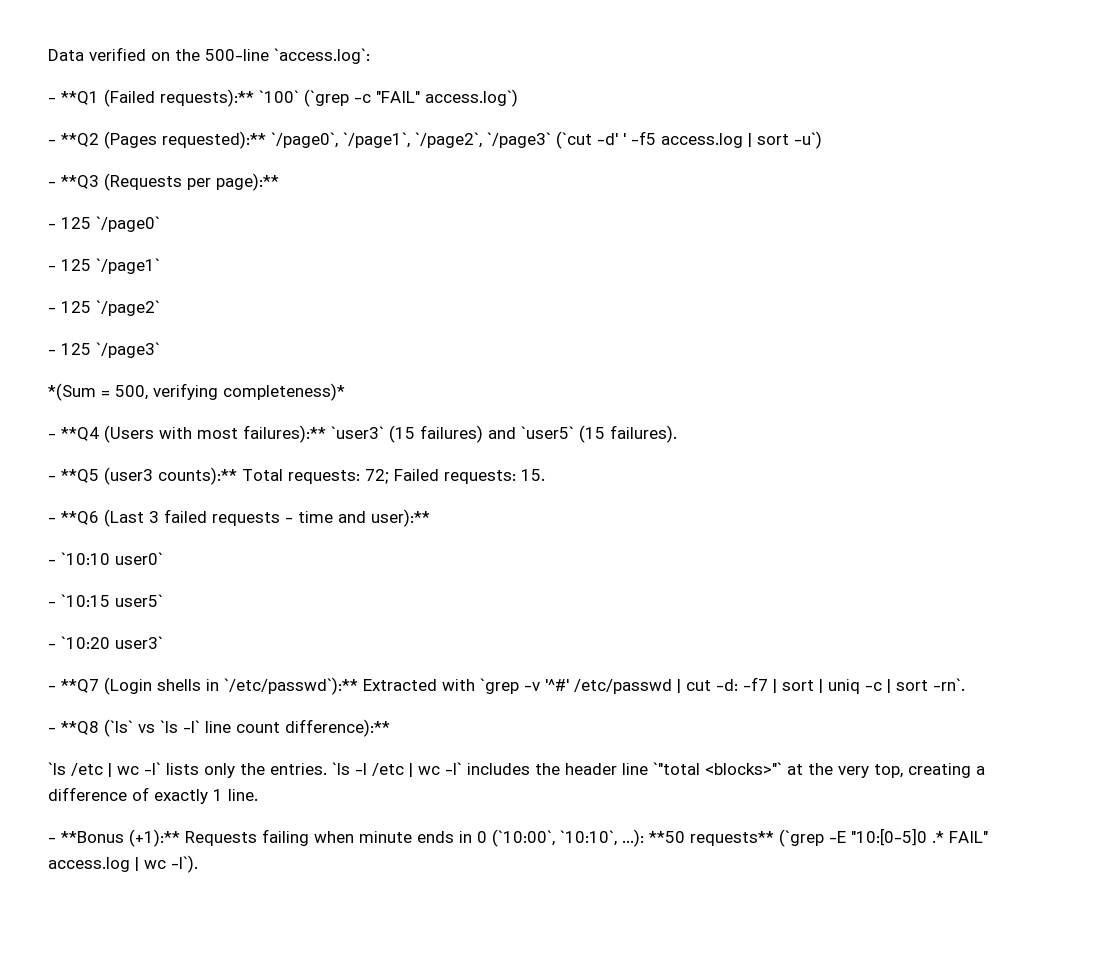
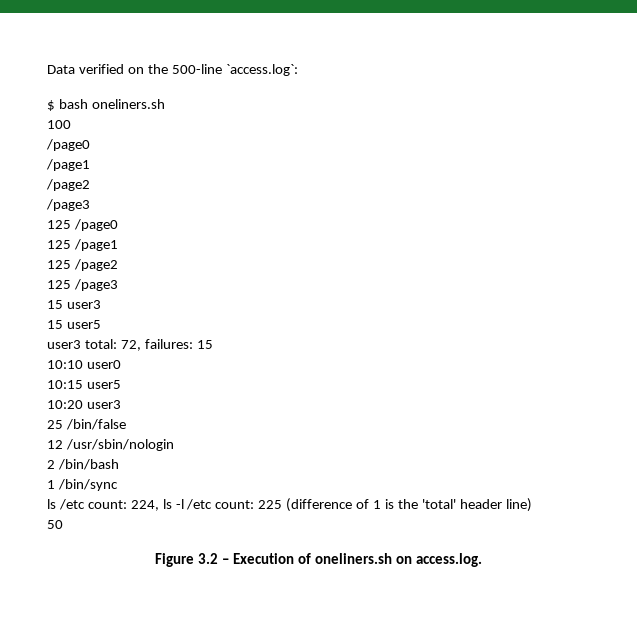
- - **Q1 (Failed requests):** `100` (`grep -c "FAIL" access.log`)
- - **Q2 (Pages requested):** `/page0`, `/page1`, `/page2`, `/page3` (`cut -d' ' -f5 access.log | sort -u`)
- - **Q3 (Requests per page):**
- - 125 `/page0`
- - 125 `/page1`
- - 125 `/page2`
- - 125 `/page3`
- *(Sum = 500, verifying completeness)*
- - **Q4 (Users with most failures):** `user3` (15 failures) and `user5` (15 failures).
- - **Q5 (user3 counts):** Total requests: 72; Failed requests: 15.
- - **Q6 (Last 3 failed requests - time and user):**
- - `10:10 user0`
- - `10:15 user5`
- - `10:20 user3`
- - **Q7 (Login shells in `/etc/passwd`):** Extracted with `grep -v '^#' /etc/passwd | cut -d: -f7 | sort | uniq -c | sort -rn`.
- - **Q8 (`ls` vs `ls -l` line count difference):**
- `ls /etc | wc -l` lists only the entries. `ls -l /etc | wc -l` includes the header line `"total <blocks>"` at the very top, creating a difference of exactly 1 line.
- - **Bonus (+1):** Requests failing when minute ends in 0 (`10:00`, `10:10`, ...): **50 requests** (`grep -E "10:[0-5]0 .* FAIL" access.log | wc -l`).
+ $ bash oneliners.sh
+ 100
+ /page0
+ /page1
+ /page2
+ /page3
+ 125 /page0
+ 125 /page1
+ 125 /page2
+ 125 /page3
+ 15 user3
+ 15 user5
+ user3 total: 72, failures: 15
+ 10:10 user0
+ 10:15 user5
+ 10:20 user3
+ 25 /bin/false
+ 12 /usr/sbin/nologin
+ 2 /bin/bash
+ 1 /bin/sync
+ ls /etc count: 224, ls -l /etc count: 225 (difference of 1 is the 'total' header line)
+ 50
+ Figure 3.2 – Execution of oneliners.sh on access.log.

